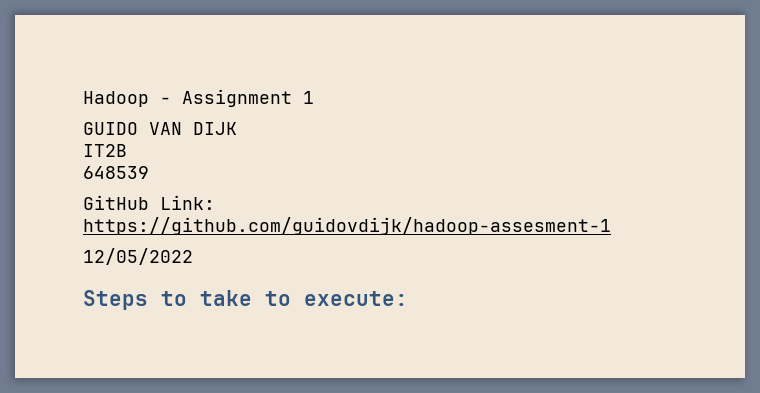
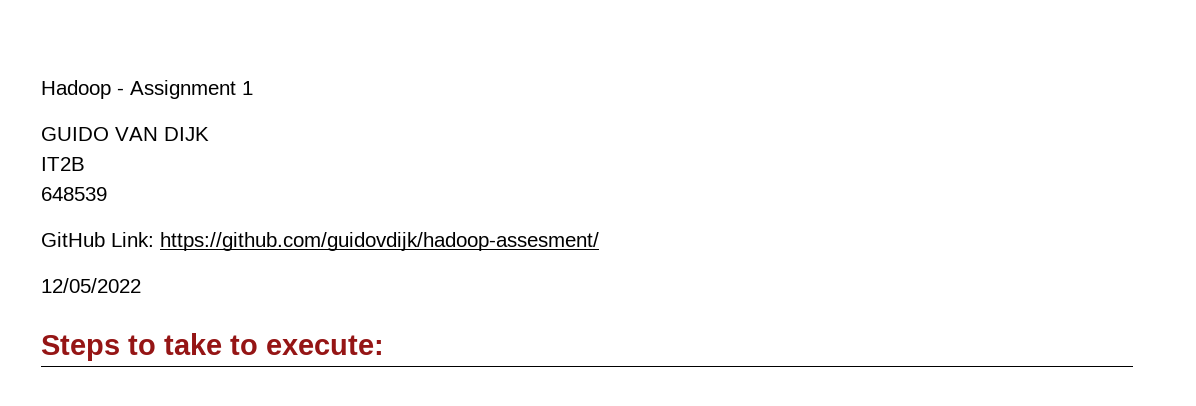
- GitHub Link: https://github.com/guidovdijk/hadoop-assesment-1
+ GitHub Link: https://github.com/guidovdijk/hadoop-assesment/

